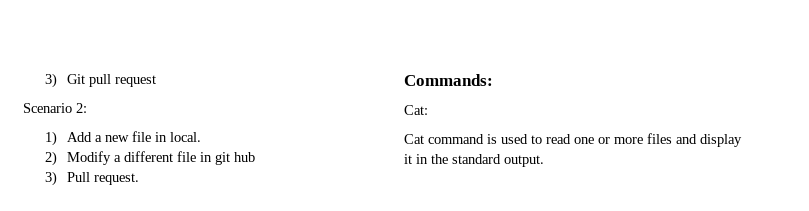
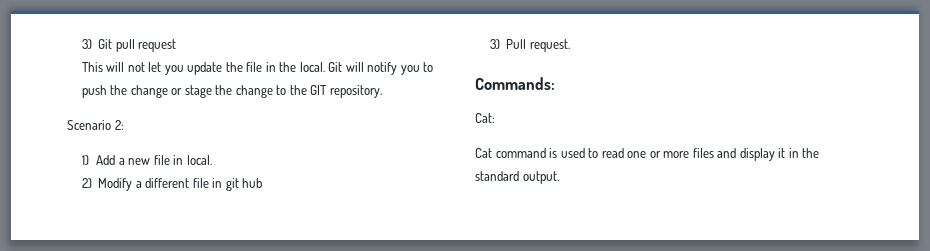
+ This will not let you update the file in the local. Git will notify you to push the change or stage the change to the GIT repository.

